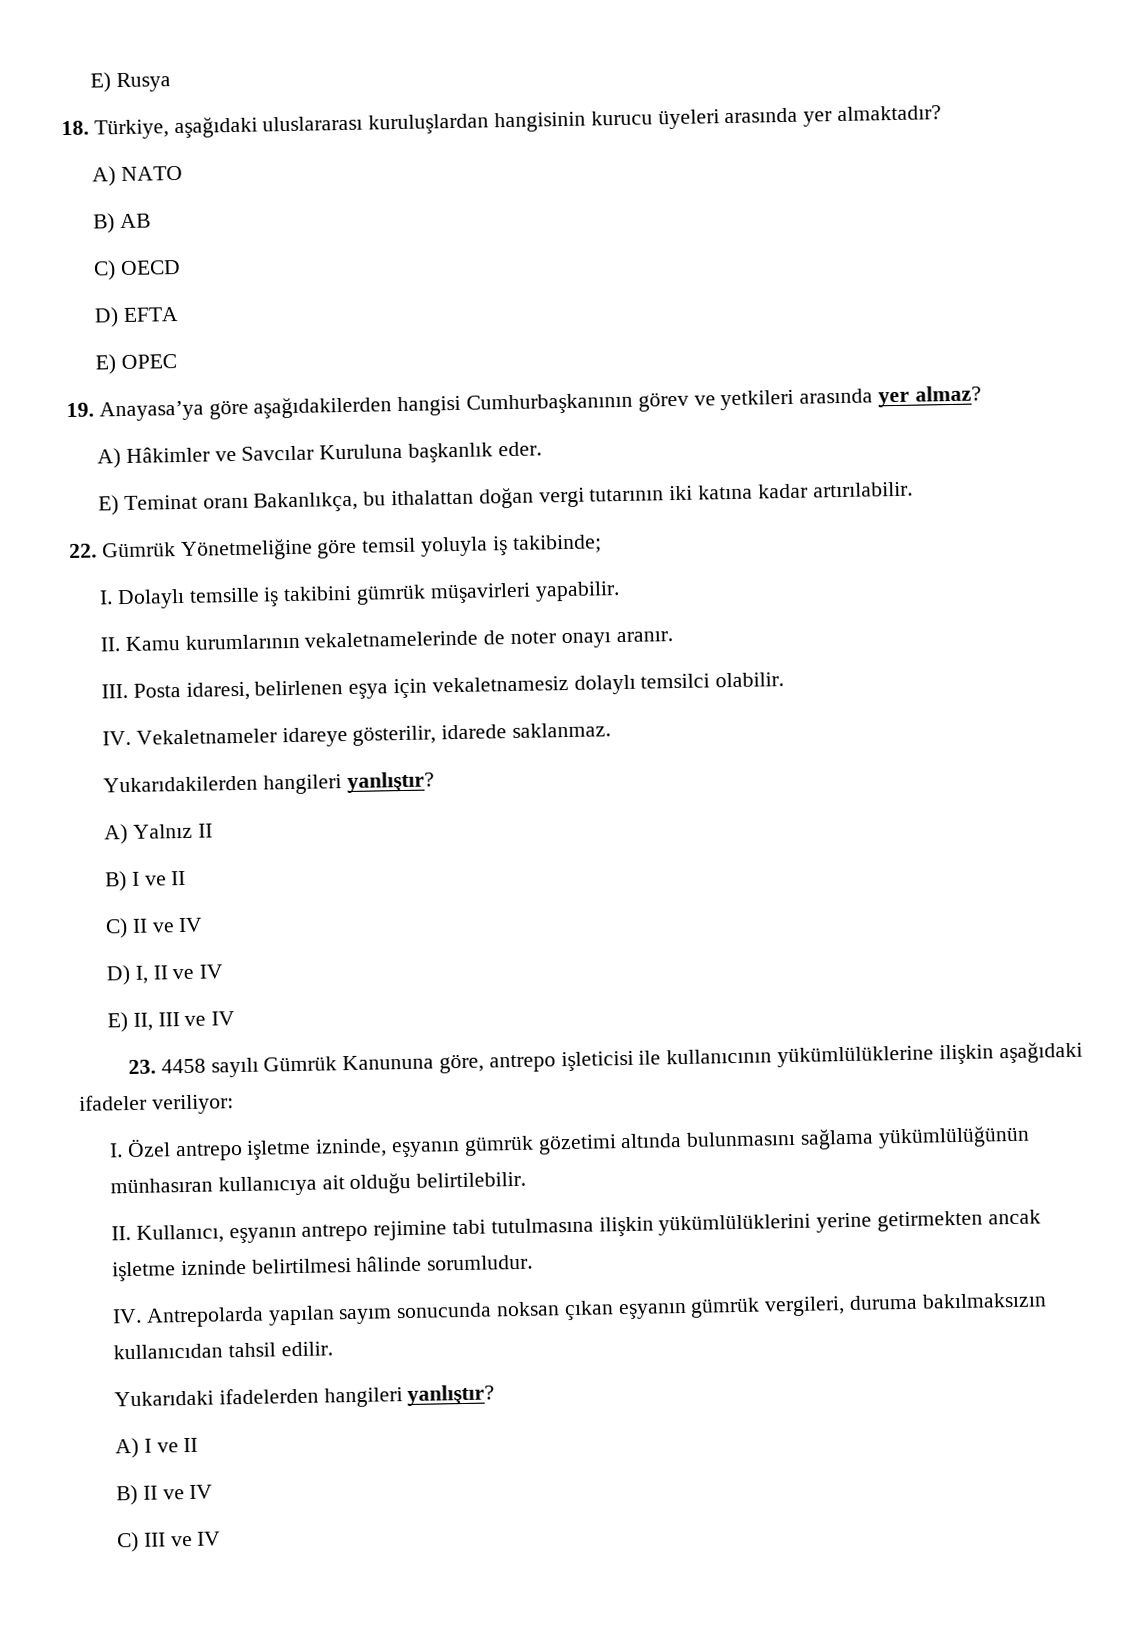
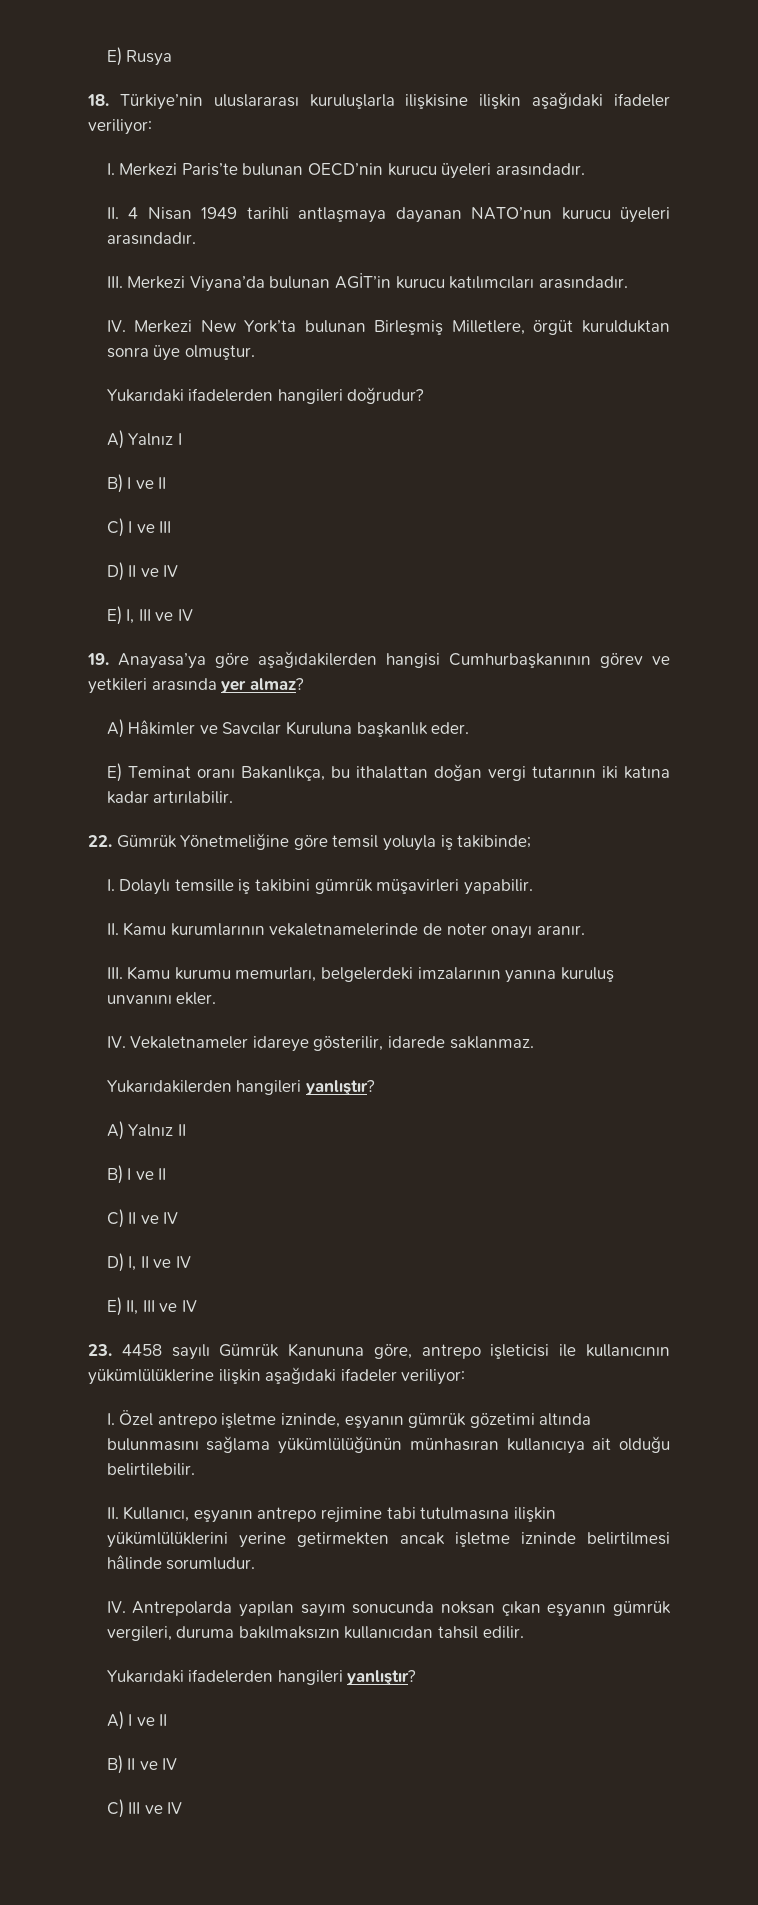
- 18. Türkiye, aşağıdaki uluslararası kuruluşlardan hangisinin kurucu üyeleri arasında yer almaktadır?
- A) NATO
- B) AB
- C) OECD
- D) EFTA
- E) OPEC
+ 18. Türkiye’nin uluslararası kuruluşlarla ilişkisine ilişkin aşağıdaki ifadeler veriliyor:
+ I. Merkezi Paris’te bulunan OECD’nin kurucu üyeleri arasındadır.
+ II. 4 Nisan 1949 tarihli antlaşmaya dayanan NATO’nun kurucu üyeleri arasındadır.
+ III. Merkezi Viyana’da bulunan AGİT’in kurucu katılımcıları arasındadır.
+ IV. Merkezi New York’ta bulunan Birleşmiş Milletlere, örgüt kurulduktan sonra üye olmuştur.
+ Yukarıdaki ifadelerden hangileri doğrudur?
+ A) Yalnız I
+ B) I ve II
+ C) I ve III
+ D) II ve IV
+ E) I, III ve IV
- III. Posta idaresi, belirlenen eşya için vekaletnamesiz dolaylı temsilci olabilir.
+ III. Kamu kurumu memurları, belgelerdeki imzalarının yanına kuruluş unvanını ekler.

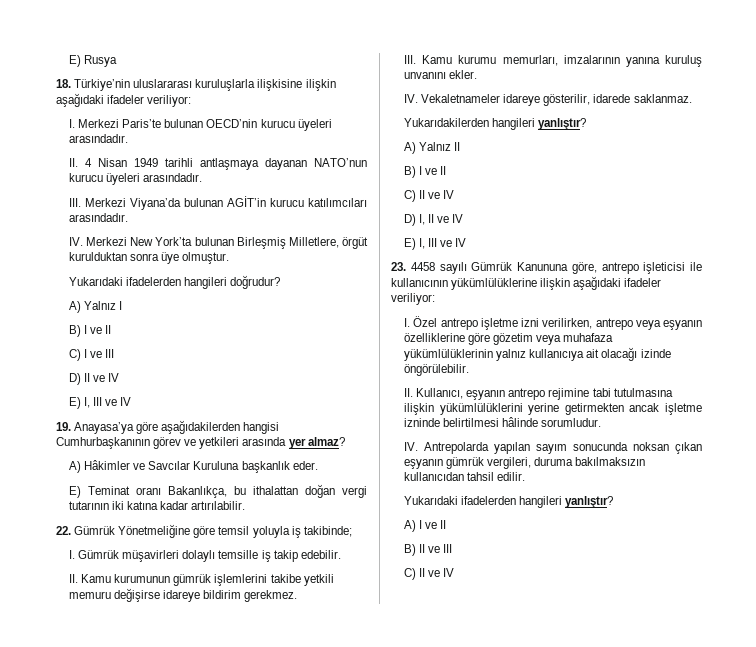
- I. Dolaylı temsille iş takibini gümrük müşavirleri yapabilir.
- II. Kamu kurumlarının vekaletnamelerinde de noter onayı aranır.
+ I. Gümrük müşavirleri dolaylı temsille iş takip edebilir.
+ II. Kamu kurumunun gümrük işlemlerini takibe yetkili memuru değişirse idareye bildirim gerekmez.
- III. Kamu kurumu memurları, belgelerdeki imzalarının yanına kuruluş unvanını ekler.
+ III. Kamu kurumu memurları, imzalarının yanına kuruluş unvanını ekler.
  D) I, II ve IV
- E) II, III ve IV
+ E) I, III ve IV
- I. Özel antrepo işletme izninde, eşyanın gümrük gözetimi altında bulunmasını sağlama yükümlülüğünün münhasıran kullanıcıya ait olduğu belirtilebilir.
+ I. Özel antrepo işletme izni verilirken, antrepo veya eşyanın özelliklerine göre gözetim veya muhafaza yükümlülüklerinin yalnız kullanıcıya ait olacağı izinde öngörülebilir.
- B) II ve IV
- C) III ve IV
+ B) II ve III
+ C) II ve IV

